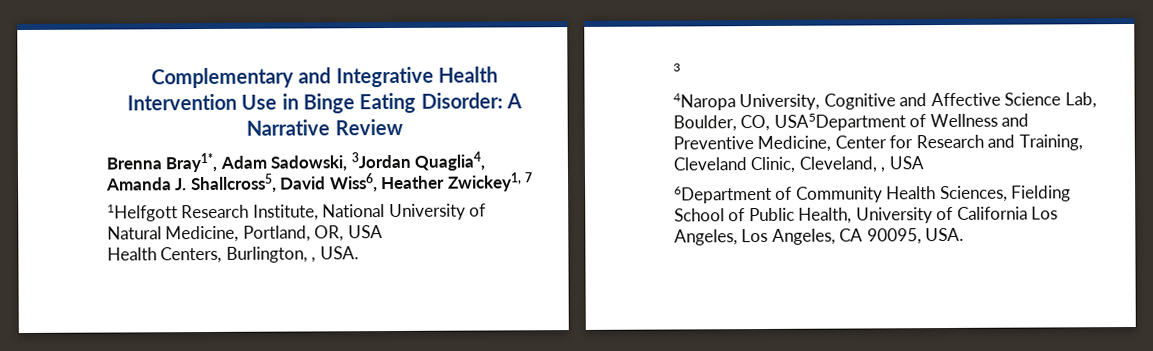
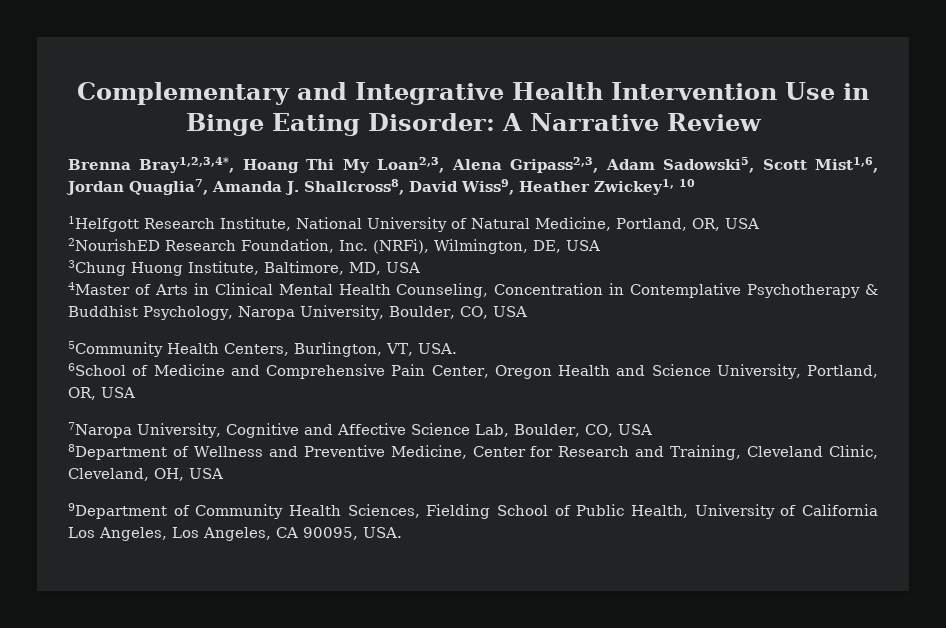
- Brenna Bray1*, Adam Sadowski, 3Jordan Quaglia4, Amanda J. Shallcross5, David Wiss6, Heather Zwickey1, 7
+ Brenna Bray1,2,3,4*, Hoang Thi My Loan2,3, Alena Gripass2,3, Adam Sadowski5, Scott Mist1,6, Jordan Quaglia7, Amanda J. Shallcross8, David Wiss9, Heather Zwickey1, 10
- Health Centers, Burlington, , USA.
+ 2NourishED Research Foundation, Inc. (NRFi), Wilmington, DE, USA
+ 3Chung Huong Institute, Baltimore, MD, USA
+ 4Master of Arts in Clinical Mental Health Counseling, Concentration in Contemplative Psychotherapy & Buddhist Psychology, Naropa University, Boulder, CO, USA
+ 5Community Health Centers, Burlington, VT, USA.
- 3
- 4Naropa University, Cognitive and Affective Science Lab, Boulder, CO, USA5Department of Wellness and Preventive Medicine, Center for Research and Training, Cleveland Clinic, Cleveland, , USA
- 6Department of Community Health Sciences, Fielding School of Public Health, University of California Los Angeles, Los Angeles, CA 90095, USA.
+ 6School of Medicine and Comprehensive Pain Center, Oregon Health and Science University, Portland, OR, USA
+ 7Naropa University, Cognitive and Affective Science Lab, Boulder, CO, USA
+ 8Department of Wellness and Preventive Medicine, Center for Research and Training, Cleveland Clinic, Cleveland, OH, USA
+ 9Department of Community Health Sciences, Fielding School of Public Health, University of California Los Angeles, Los Angeles, CA 90095, USA.

